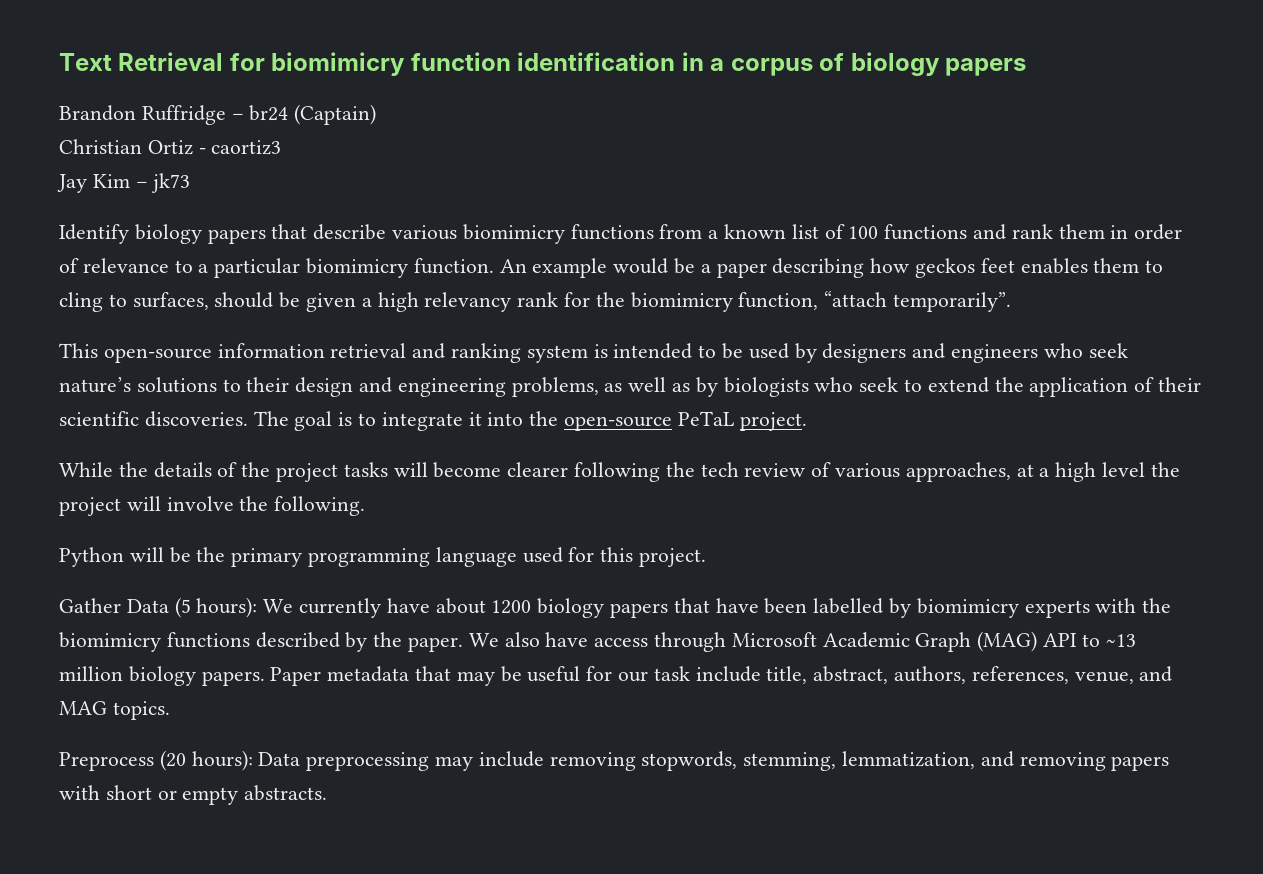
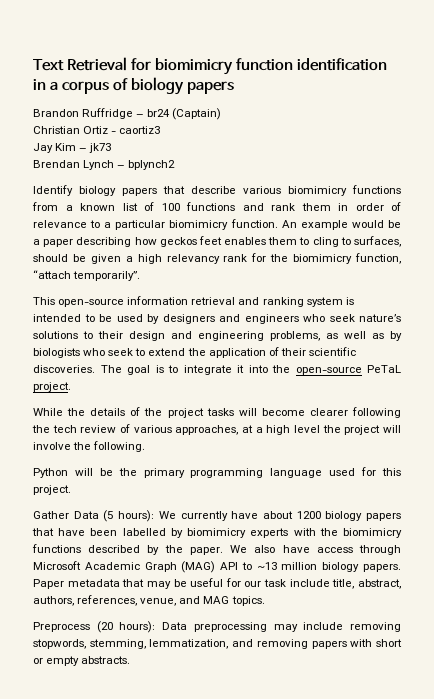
+ Brendan Lynch – bplynch2

